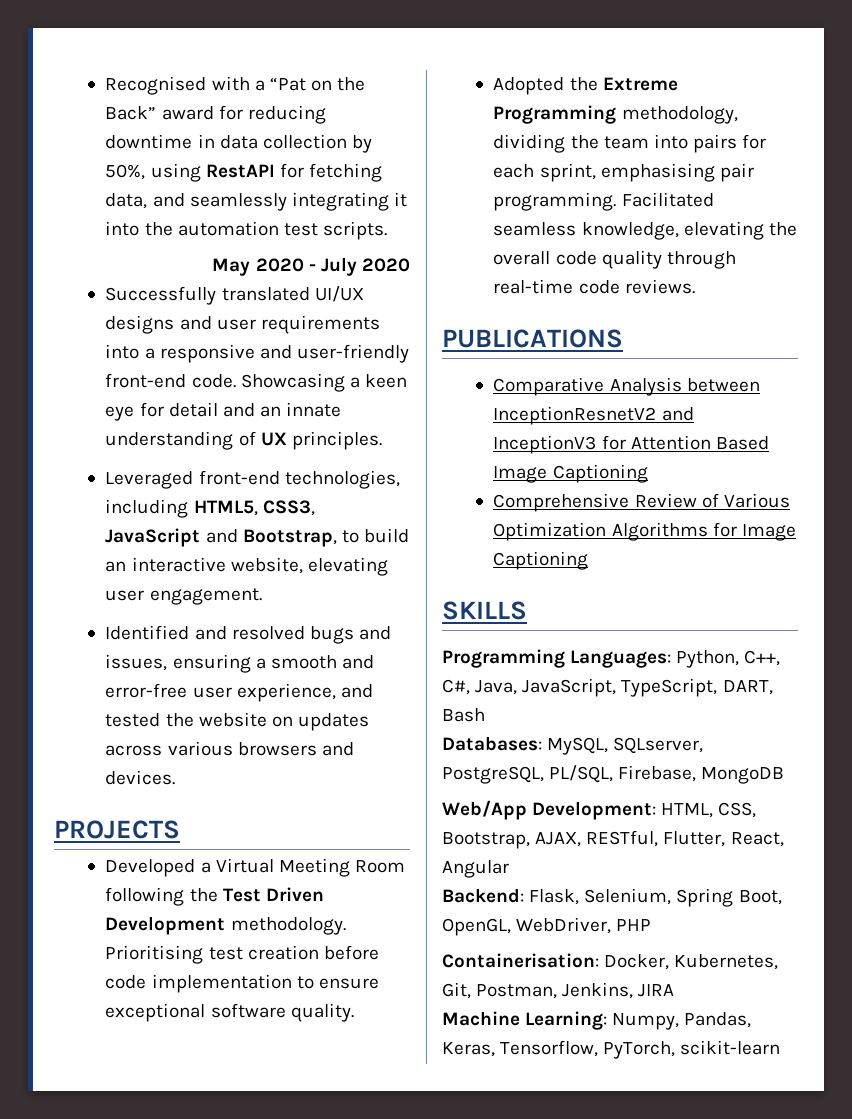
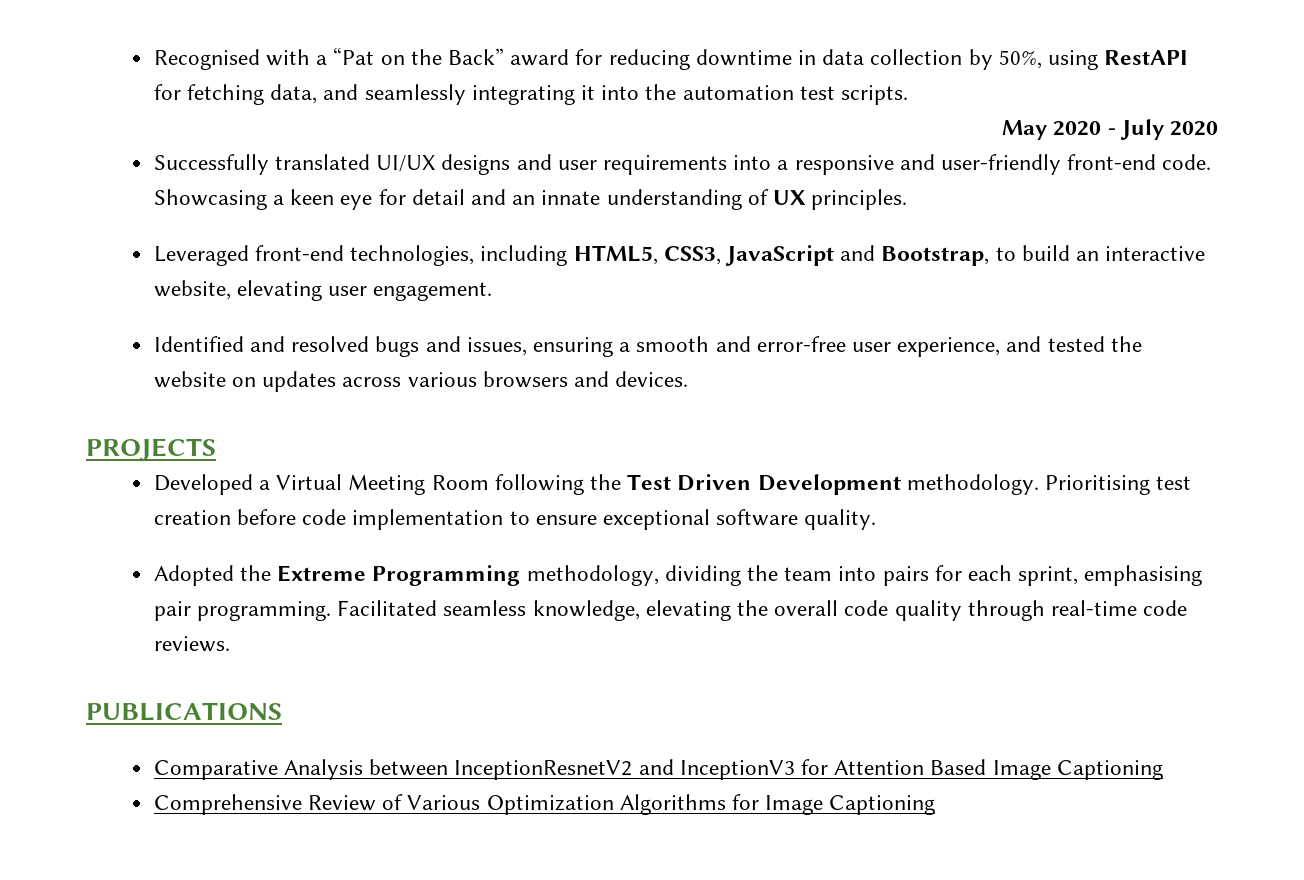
- SKILLS
- Programming Languages: Python, C++, C#, Java, JavaScript, TypeScript, DART, Bash
- Databases: MySQL, SQLserver, PostgreSQL, PL/SQL, Firebase, MongoDB
- Web/App Development: HTML, CSS, Bootstrap, AJAX, RESTful, Flutter, React, Angular
- Backend: Flask, Selenium, Spring Boot, OpenGL, WebDriver, PHP
- Containerisation: Docker, Kubernetes, Git, Postman, Jenkins, JIRA
- Machine Learning: Numpy, Pandas, Keras, Tensorflow, PyTorch, scikit-learn

